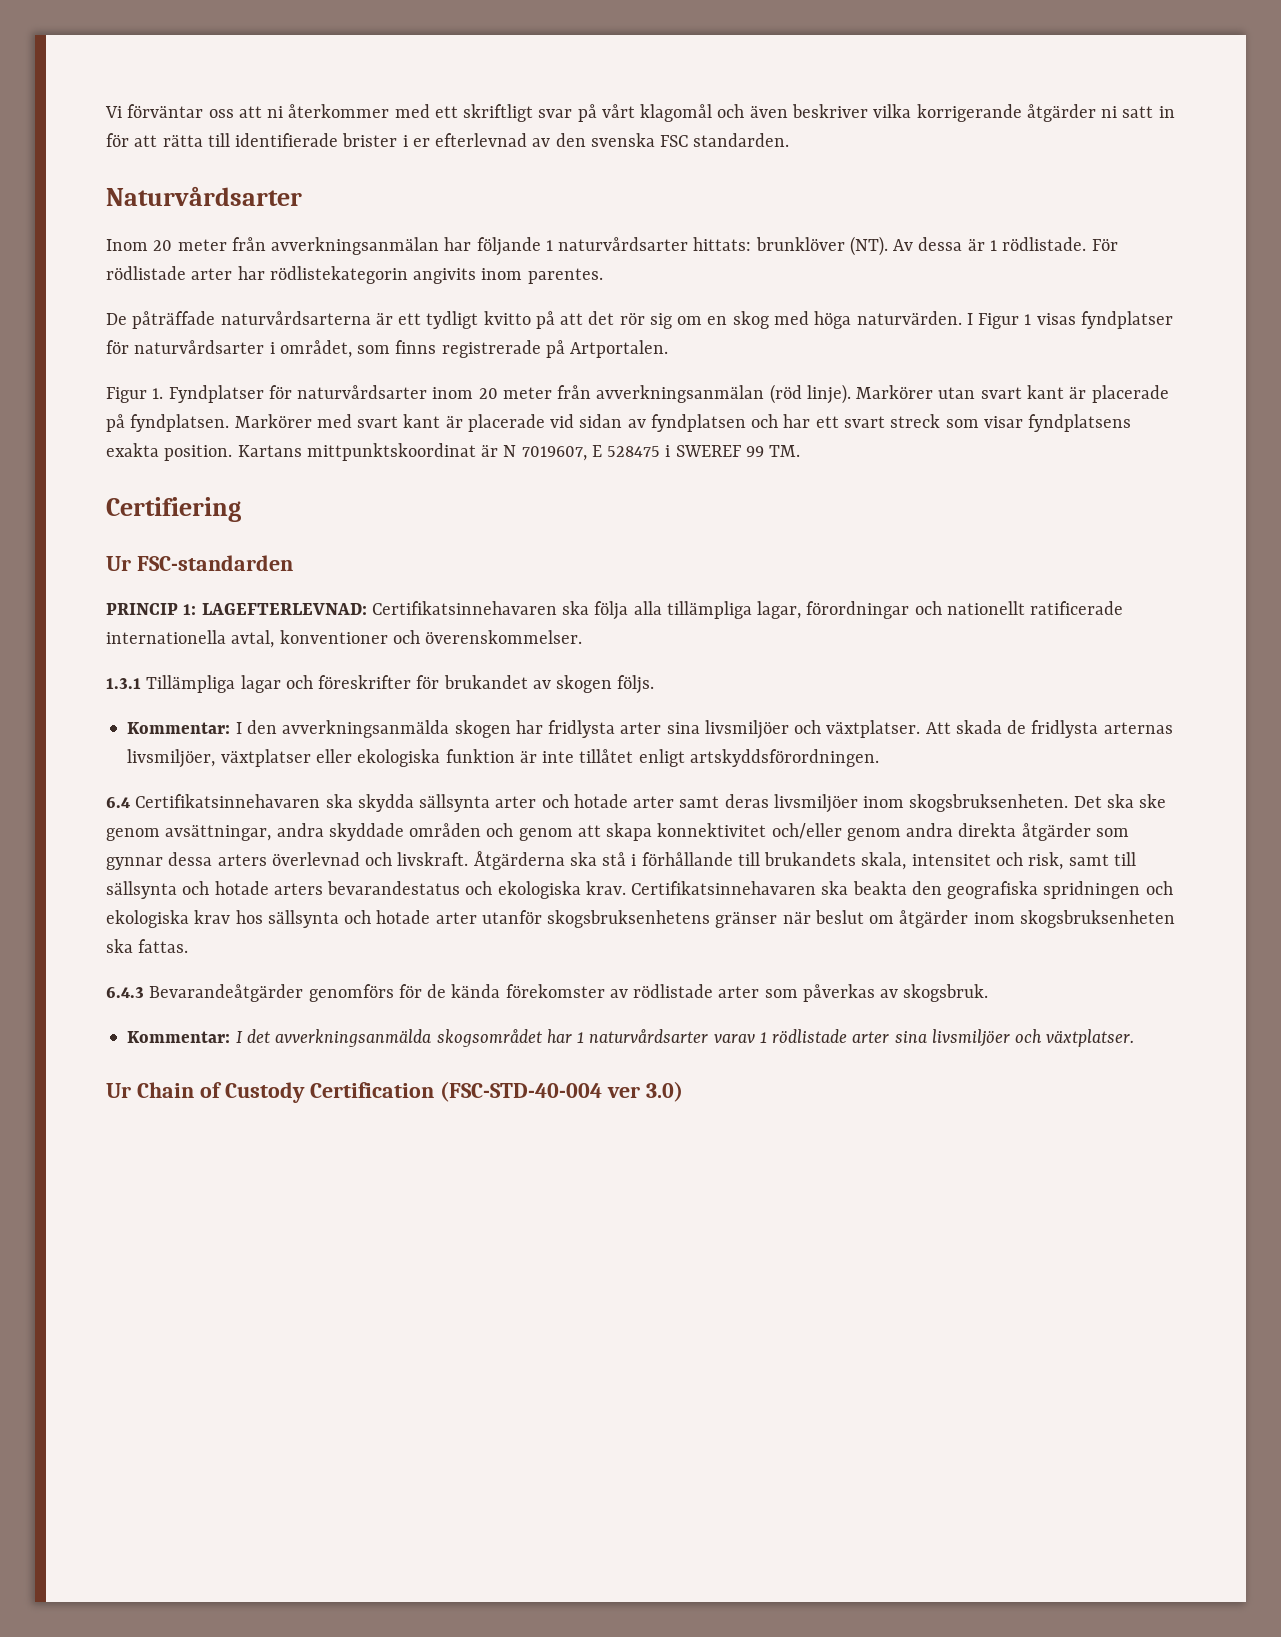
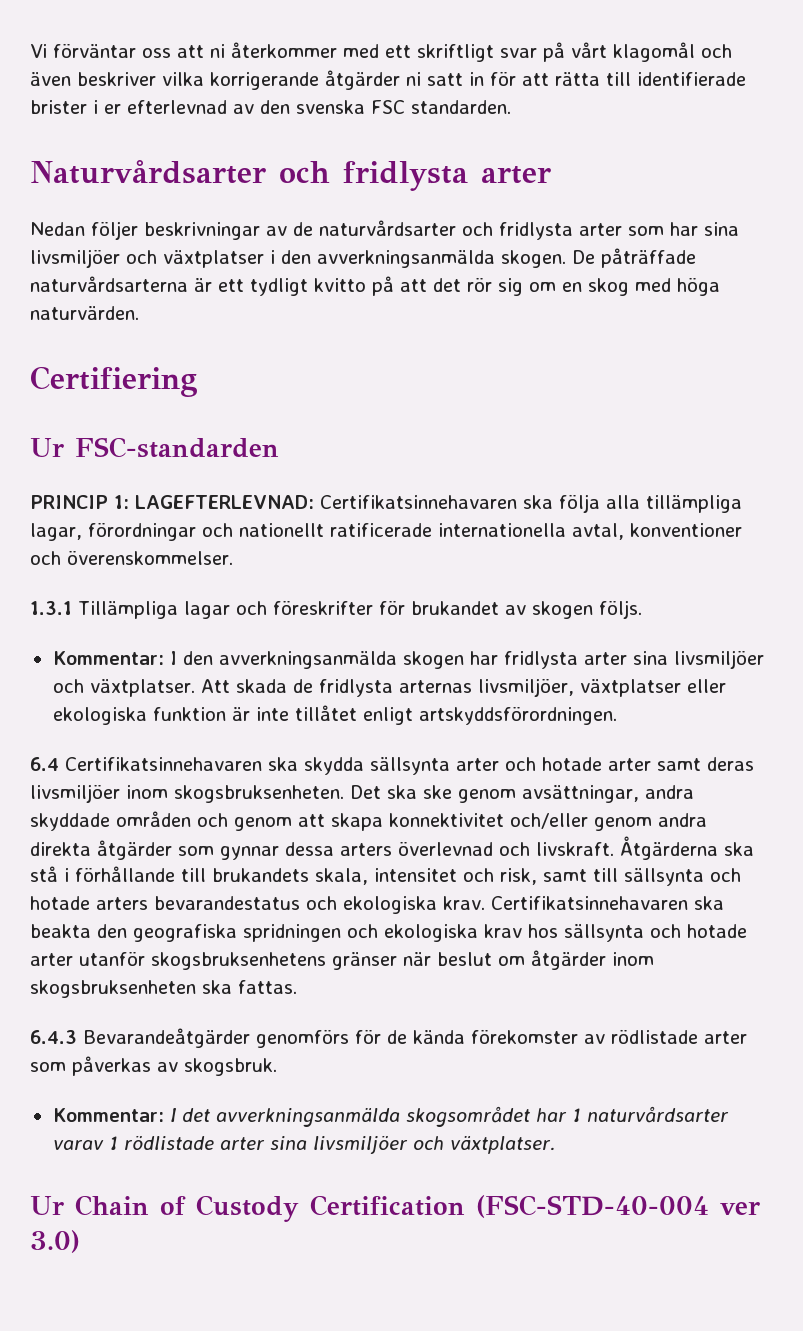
- Naturvårdsarter
- Inom 20 meter från avverkningsanmälan har följande 1 naturvårdsarter hittats: brunklöver (NT). Av dessa är 1 rödlistade. För rödlistade arter har rödlistekategorin angivits inom parentes.
- De påträffade naturvårdsarterna är ett tydligt kvitto på att det rör sig om en skog med höga naturvärden. I Figur 1 visas fyndplatser för naturvårdsarter i området, som finns registrerade på Artportalen.
- Figur 1. Fyndplatser för naturvårdsarter inom 20 meter från avverkningsanmälan (röd linje). Markörer utan svart kant är placerade på fyndplatsen. Markörer med svart kant är placerade vid sidan av fyndplatsen och har ett svart streck som visar fyndplatsens exakta position. Kartans mittpunktskoordinat är N 7019607, E 528475 i SWEREF 99 TM.
+ Naturvårdsarter och fridlysta arter
+ Nedan följer beskrivningar av de naturvårdsarter och fridlysta arter som har sina livsmiljöer och växtplatser i den avverkningsanmälda skogen. De påträffade naturvårdsarterna är ett tydligt kvitto på att det rör sig om en skog med höga naturvärden.

